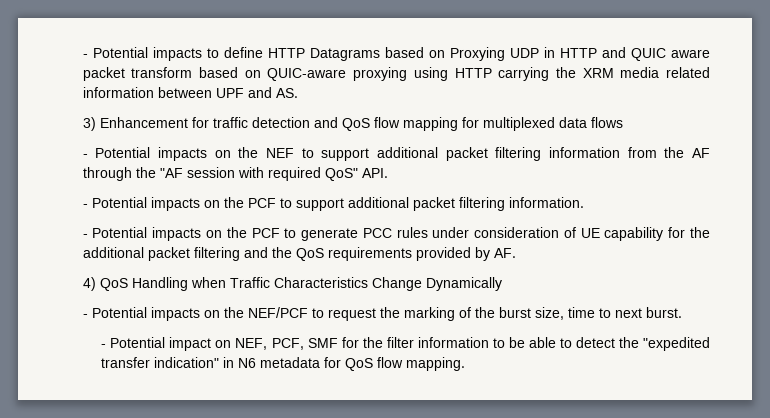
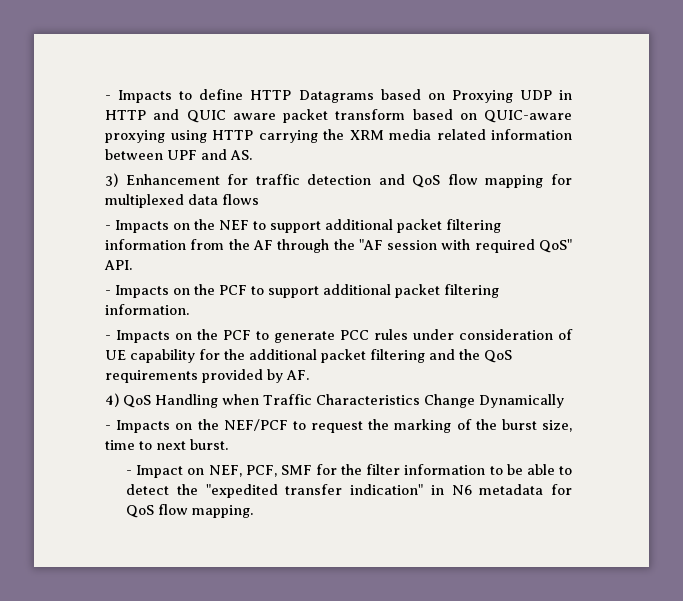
- - Potential impacts to define HTTP Datagrams based on Proxying UDP in HTTP and QUIC aware packet transform based on QUIC-aware proxying using HTTP carrying the XRM media related information between UPF and AS.
+ - Impacts to define HTTP Datagrams based on Proxying UDP in HTTP and QUIC aware packet transform based on QUIC-aware proxying using HTTP carrying the XRM media related information between UPF and AS.
- - Potential impacts on the NEF to support additional packet filtering information from the AF through the "AF session with required QoS" API.
+ - Impacts on the NEF to support additional packet filtering information from the AF through the "AF session with required QoS" API.
- - Potential impacts on the PCF to support additional packet filtering information.
+ - Impacts on the PCF to support additional packet filtering information.
- - Potential impacts on the PCF to generate PCC rules under consideration of UE capability for the additional packet filtering and the QoS requirements provided by AF.
+ - Impacts on the PCF to generate PCC rules under consideration of UE capability for the additional packet filtering and the QoS requirements provided by AF.
- - Potential impacts on the NEF/PCF to request the marking of the burst size, time to next burst.
+ - Impacts on the NEF/PCF to request the marking of the burst size, time to next burst.
- - Potential impact on NEF, PCF, SMF for the filter information to be able to detect the "expedited transfer indication" in N6 metadata for QoS flow mapping.
+ - Impact on NEF, PCF, SMF for the filter information to be able to detect the "expedited transfer indication" in N6 metadata for QoS flow mapping.

